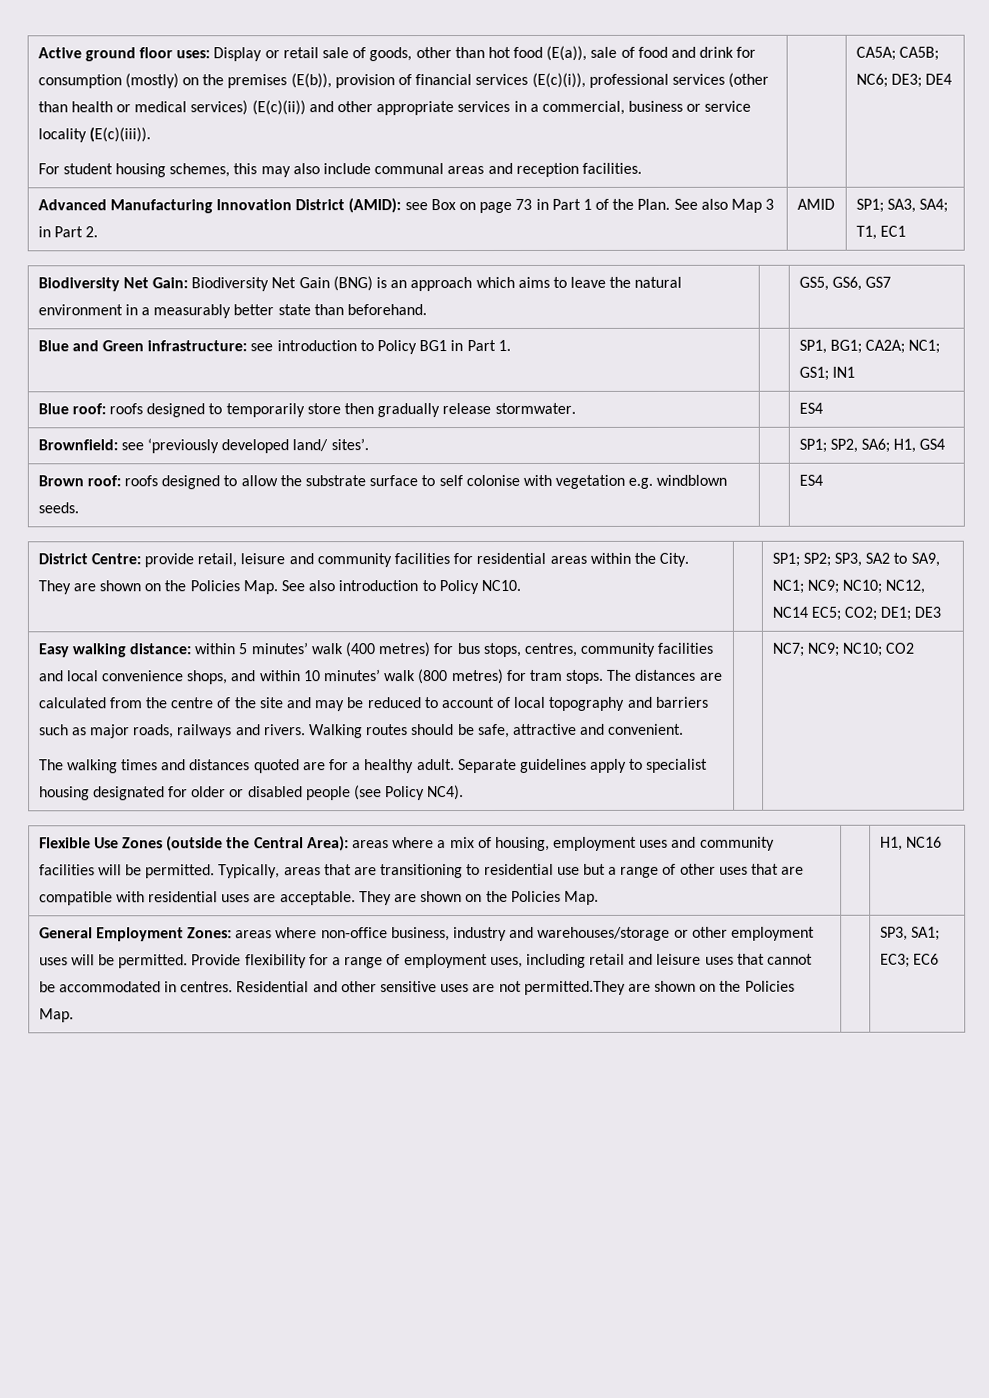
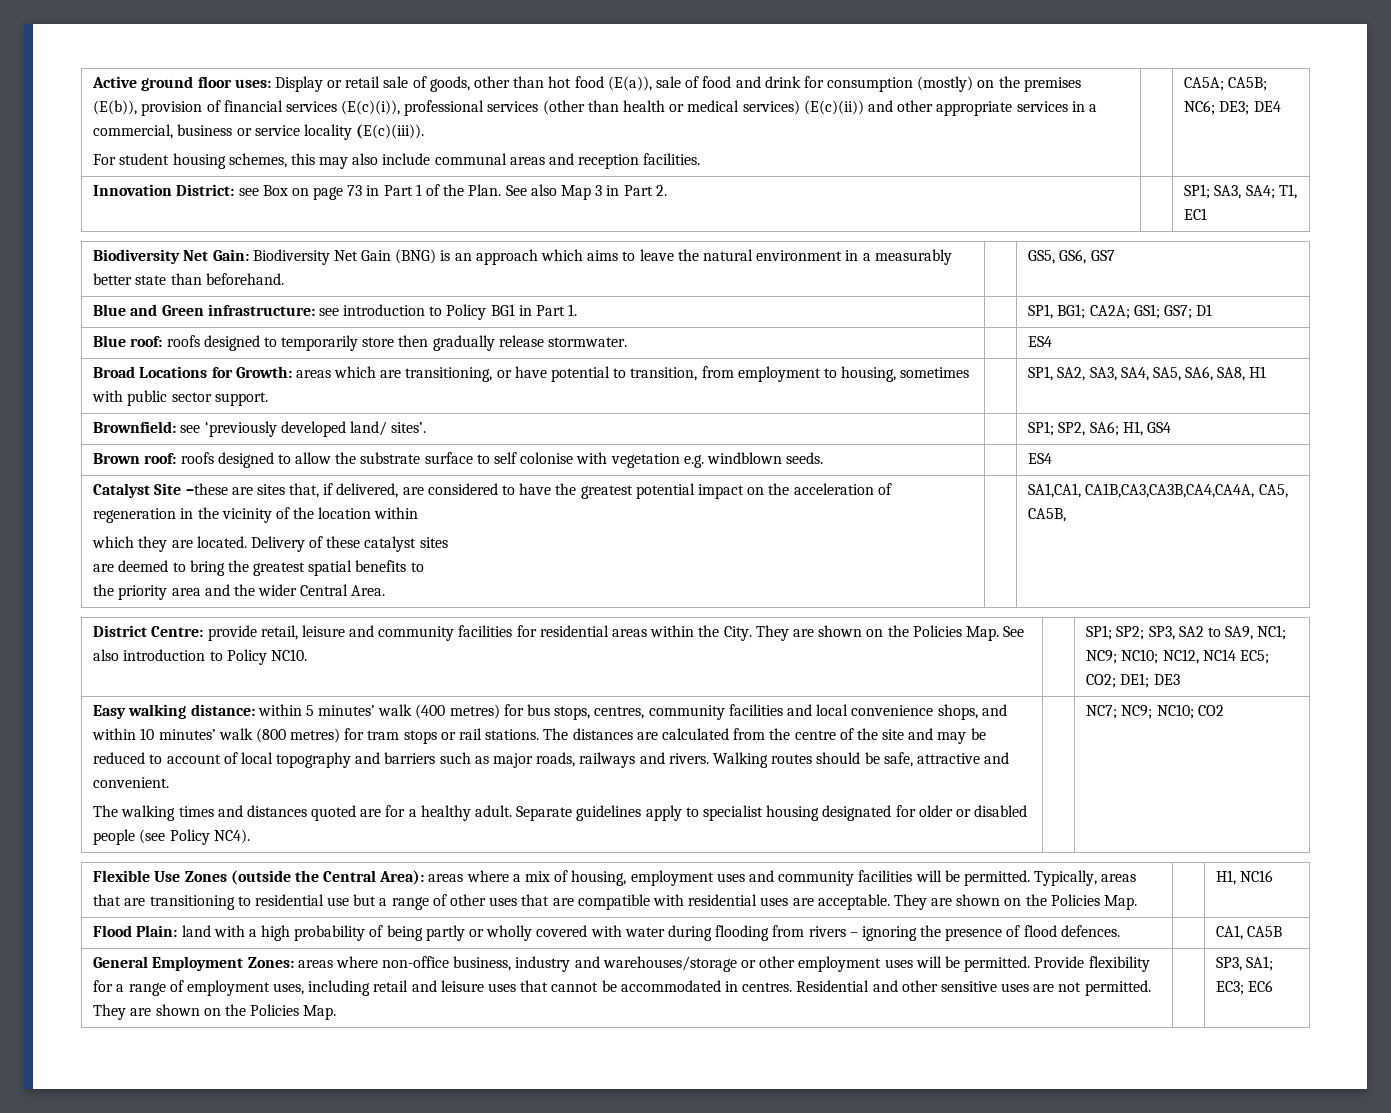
- Advanced Manufacturing Innovation District (AMID): see Box on page 73 in Part 1 of the Plan. See also Map 3 in Part 2. | AMID | SP1; SA3, SA4; T1, EC1
+ Innovation District: see Box on page 73 in Part 1 of the Plan. See also Map 3 in Part 2. | | SP1; SA3, SA4; T1, EC1
- Blue and Green infrastructure: see introduction to Policy BG1 in Part 1. | | SP1, BG1; CA2A; NC1; GS1; IN1
+ Blue and Green infrastructure: see introduction to Policy BG1 in Part 1. | | SP1, BG1; CA2A; GS1; GS7; D1
+ Broad Locations for Growth: areas which are transitioning, or have potential to transition, from employment to housing, sometimes with public sector support. | | SP1, SA2, SA3, SA4, SA5, SA6, SA8, H1
+ Catalyst Site –these are sites that, if delivered, are considered to have the greatest potential impact on the acceleration of regeneration in the vicinity of the location within
+ which they are located. Delivery of these catalyst sites
+ are deemed to bring the greatest spatial benefits to
+ the priority area and the wider Central Area. | | SA1,CA1, CA1B,CA3,CA3B,CA4,CA4A, CA5, CA5B,
- Easy walking distance: within 5 minutes’ walk (400 metres) for bus stops, centres, community facilities and local convenience shops, and within 10 minutes’ walk (800 metres) for tram stops.
+ Easy walking distance: within 5 minutes’ walk (400 metres) for bus stops, centres, community facilities and local convenience shops, and within 10 minutes’ walk (800 metres) for tram stops or rail stations.
+ Flood Plain: land with a high probability of being partly or wholly covered with water during flooding from rivers – ignoring the presence of flood defences. | | CA1, CA5B
- Residential and other sensitive uses are not permitted.They are shown on the Policies Map.
+ Residential and other sensitive uses are not permitted. They are shown on the Policies Map.

